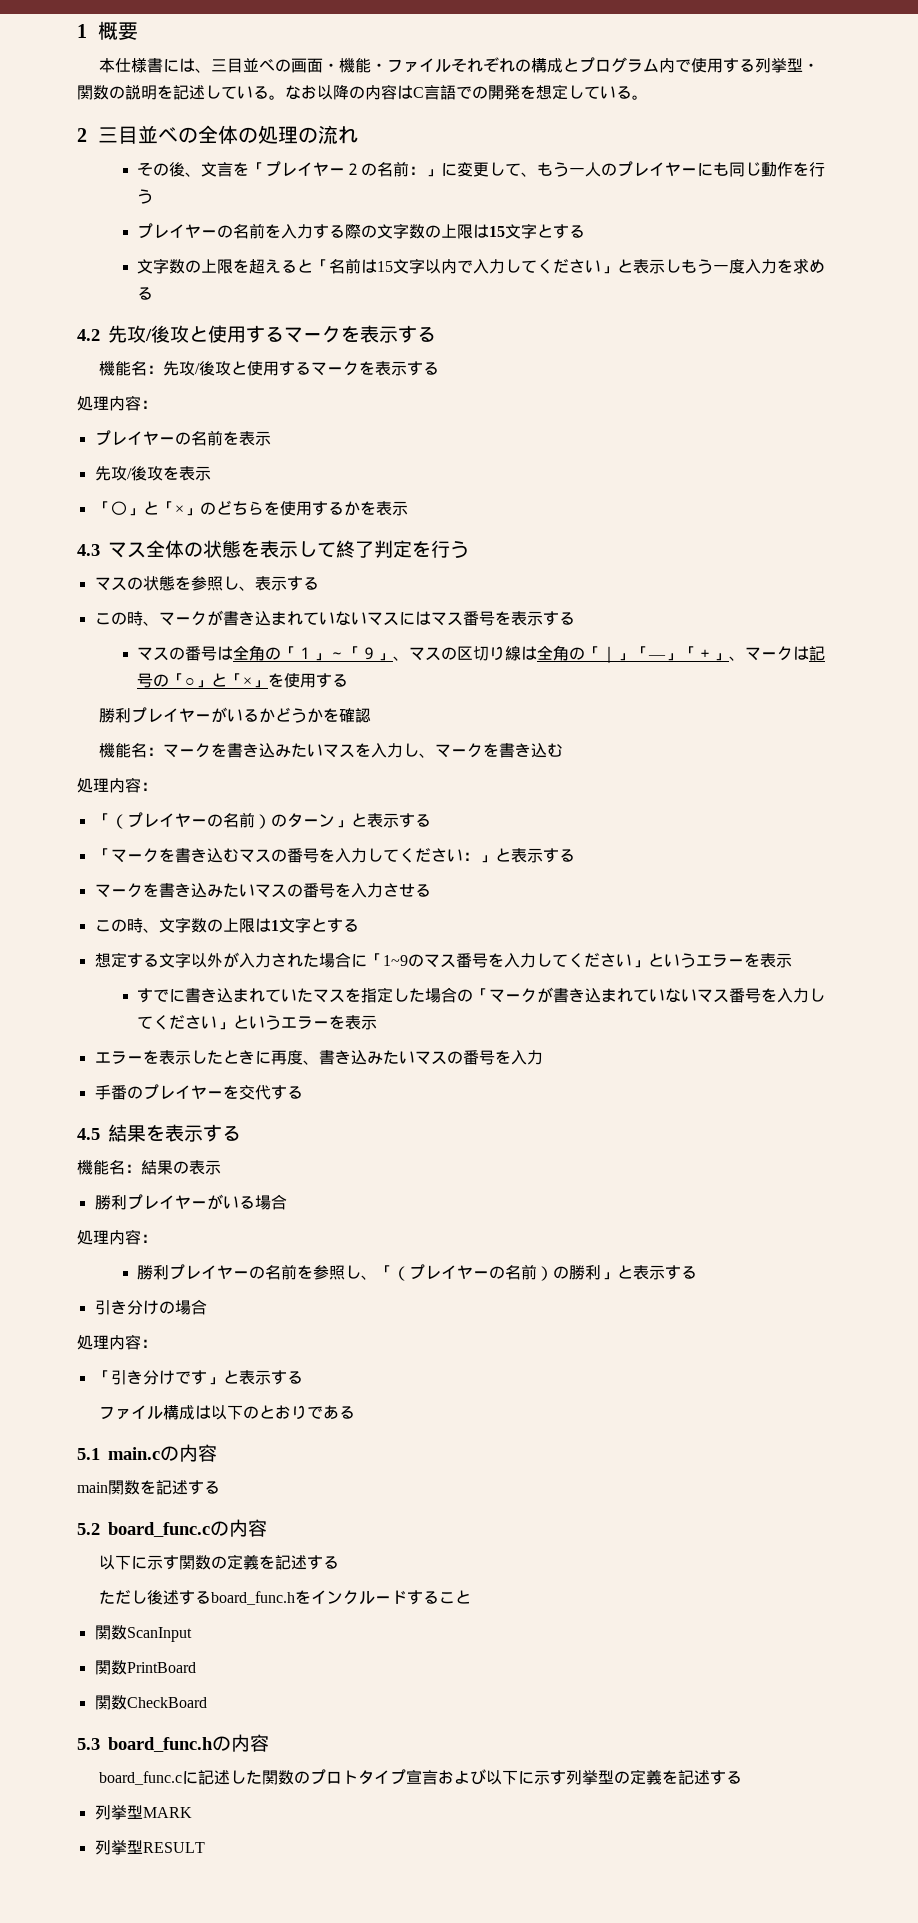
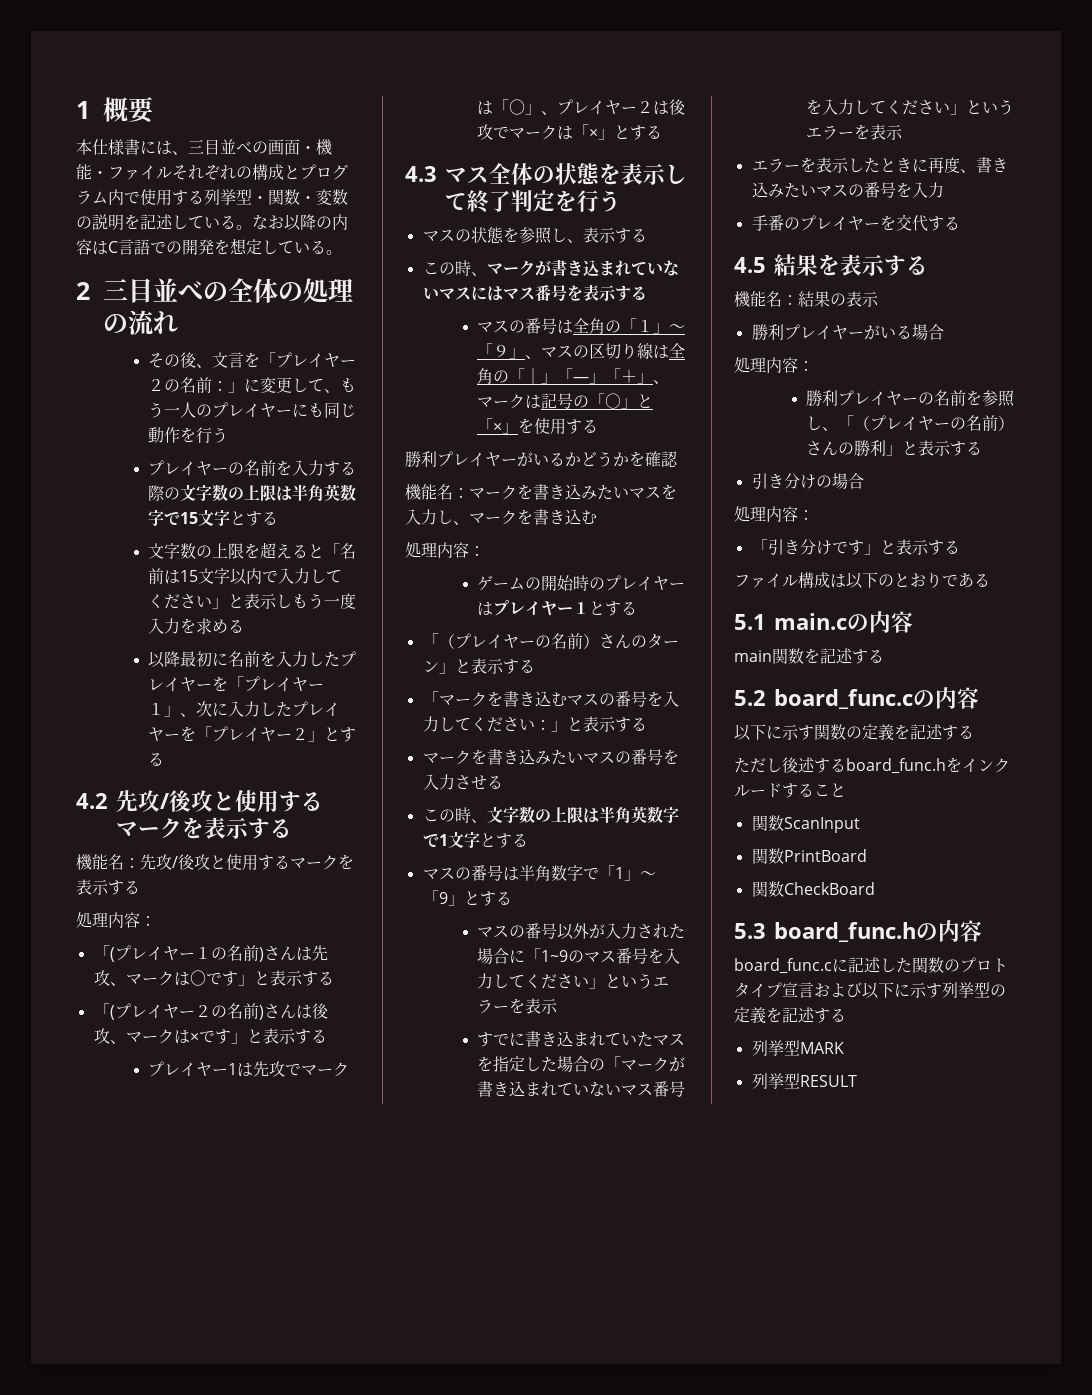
- 本仕様書には、三目並べの画面・機能・ファイルそれぞれの構成とプログラム内で使用する列挙型・関数の説明を記述している。
+ 本仕様書には、三目並べの画面・機能・ファイルそれぞれの構成とプログラム内で使用する列挙型・関数・変数の説明を記述している。
- プレイヤーの名前を入力する際の文字数の上限は15文字とする
+ プレイヤーの名前を入力する際の文字数の上限は半角英数字で15文字とする
+ 以降最初に名前を入力したプレイヤーを「プレイヤー１」、次に入力したプレイヤーを「プレイヤー２」とする
- プレイヤーの名前を表示
- 先攻/後攻を表示
- 「〇」と「×」のどちらを使用するかを表示
+ 「(プレイヤー１の名前)さんは先攻、マークは〇です」と表示する
+ 「(プレイヤー２の名前)さんは後攻、マークは×です」と表示する
+ プレイヤー1は先攻でマークは「〇」、プレイヤー２は後攻でマークは「×」とする
- 「（プレイヤーの名前）のターン」と表示する
+ ゲームの開始時のプレイヤーはプレイヤー１とする
+ 「（プレイヤーの名前）さんのターン」と表示する
- この時、文字数の上限は1文字とする
+ この時、文字数の上限は半角英数字で1文字とする
- 想定する文字以外が入力された場合に「1~9のマス番号を入力してください」というエラーを表示
+ マスの番号は半角数字で「1」～「9」とする
+ マスの番号以外が入力された場合に「1~9のマス番号を入力してください」というエラーを表示
- 勝利プレイヤーの名前を参照し、「（プレイヤーの名前）の勝利」と表示する
+ 勝利プレイヤーの名前を参照し、「（プレイヤーの名前）さんの勝利」と表示する

